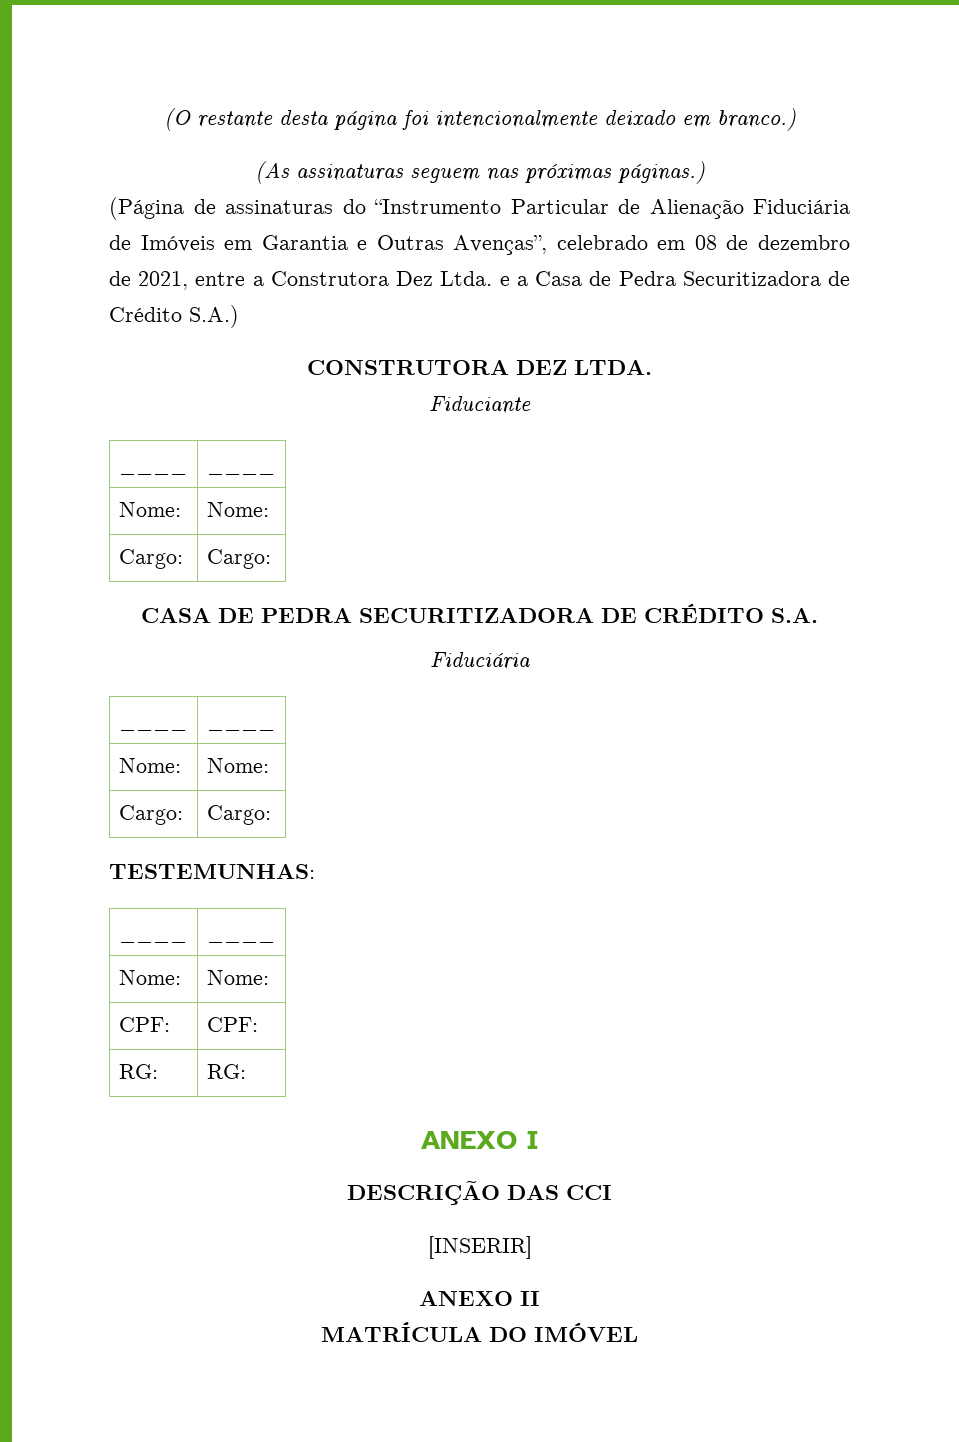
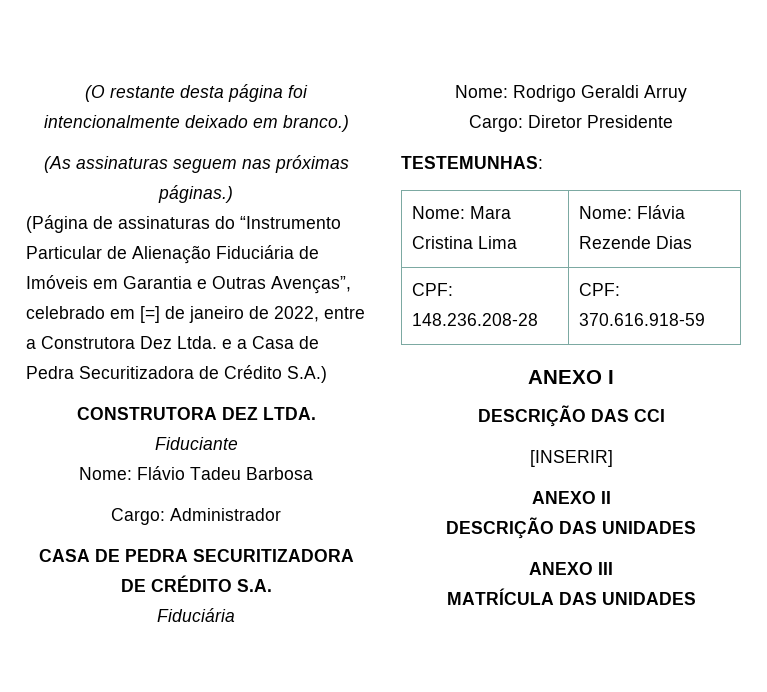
- (Página de assinaturas do “Instrumento Particular de Alienação Fiduciária de Imóveis em Garantia e Outras Avenças”, celebrado em 08 de dezembro de 2021, entre a Construtora Dez Ltda. e a Casa de Pedra Securitizadora de Crédito S.A.)
+ (Página de assinaturas do “Instrumento Particular de Alienação Fiduciária de Imóveis em Garantia e Outras Avenças”, celebrado em [=] de janeiro de 2022, entre a Construtora Dez Ltda. e a Casa de Pedra Securitizadora de Crédito S.A.)
  Fiduciante
- ____ | ____
- Nome: | Nome:
- Cargo: | Cargo:
+ Nome: Flávio Tadeu Barbosa
+ Cargo: Administrador
  CASA DE PEDRA SECURITIZADORA DE CRÉDITO S.A.
  Fiduciária
- ____ | ____
- Nome: | Nome:
- Cargo: | Cargo:
+ Nome: Rodrigo Geraldi Arruy
+ Cargo: Diretor Presidente
  TESTEMUNHAS:
- ____ | ____
- Nome: | Nome:
- CPF: | CPF:
- RG: | RG:
+ Nome: Mara Cristina Lima | Nome: Flávia Rezende Dias
+ CPF: 148.236.208-28 | CPF: 370.616.918-59
+ DESCRIÇÃO DAS UNIDADES
+ ANEXO III
- MATRÍCULA DO IMÓVEL
+ MATRÍCULA DAS UNIDADES

